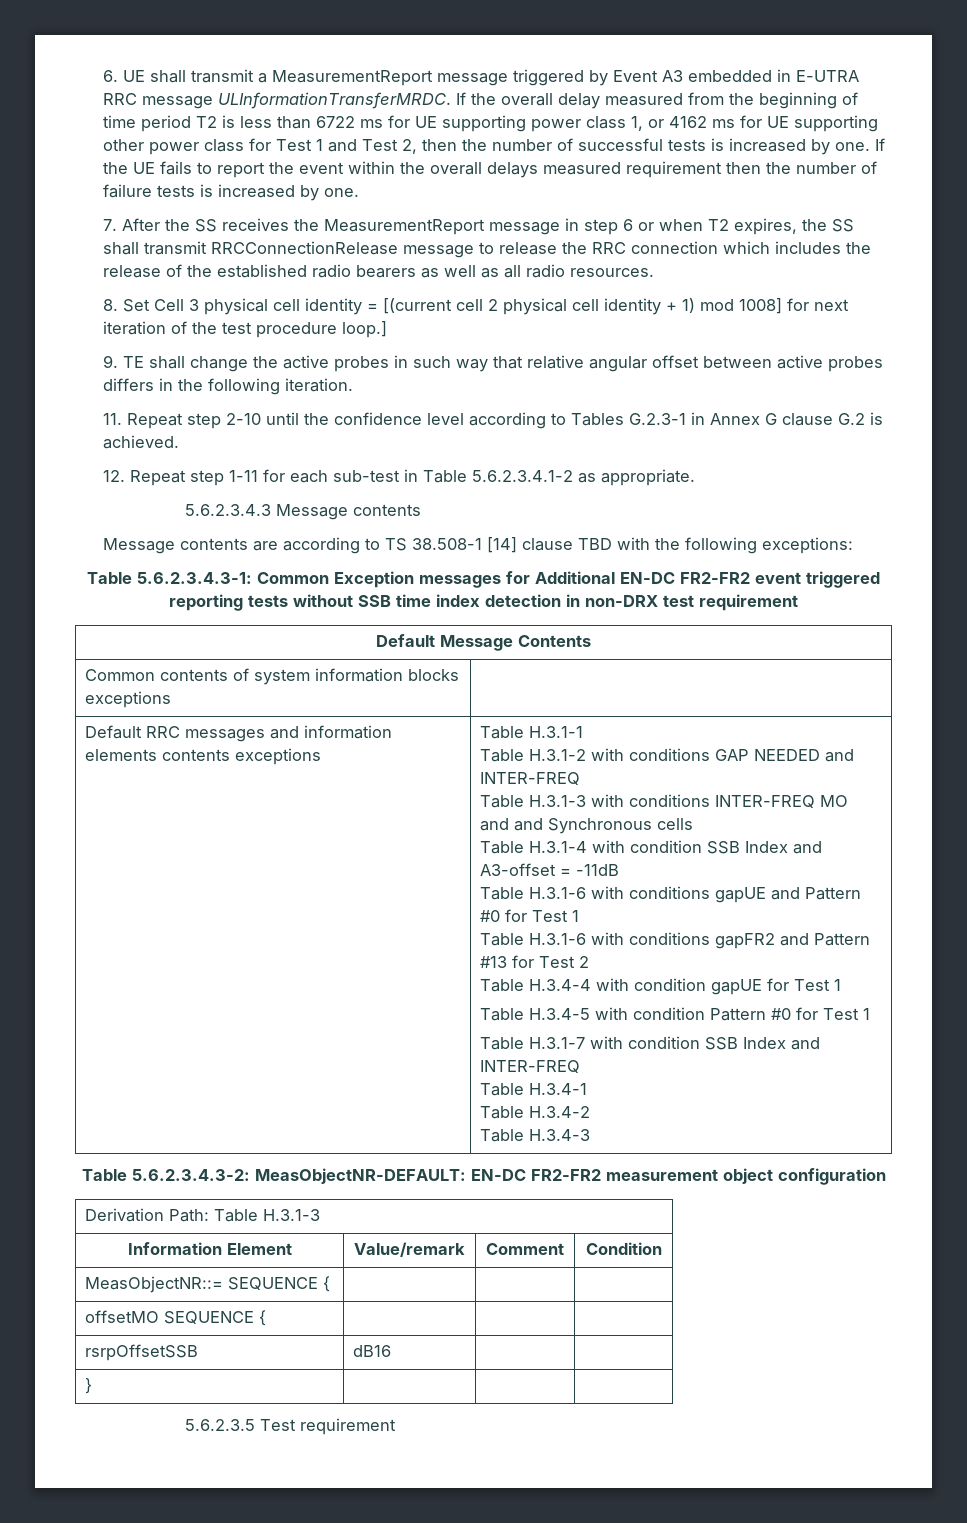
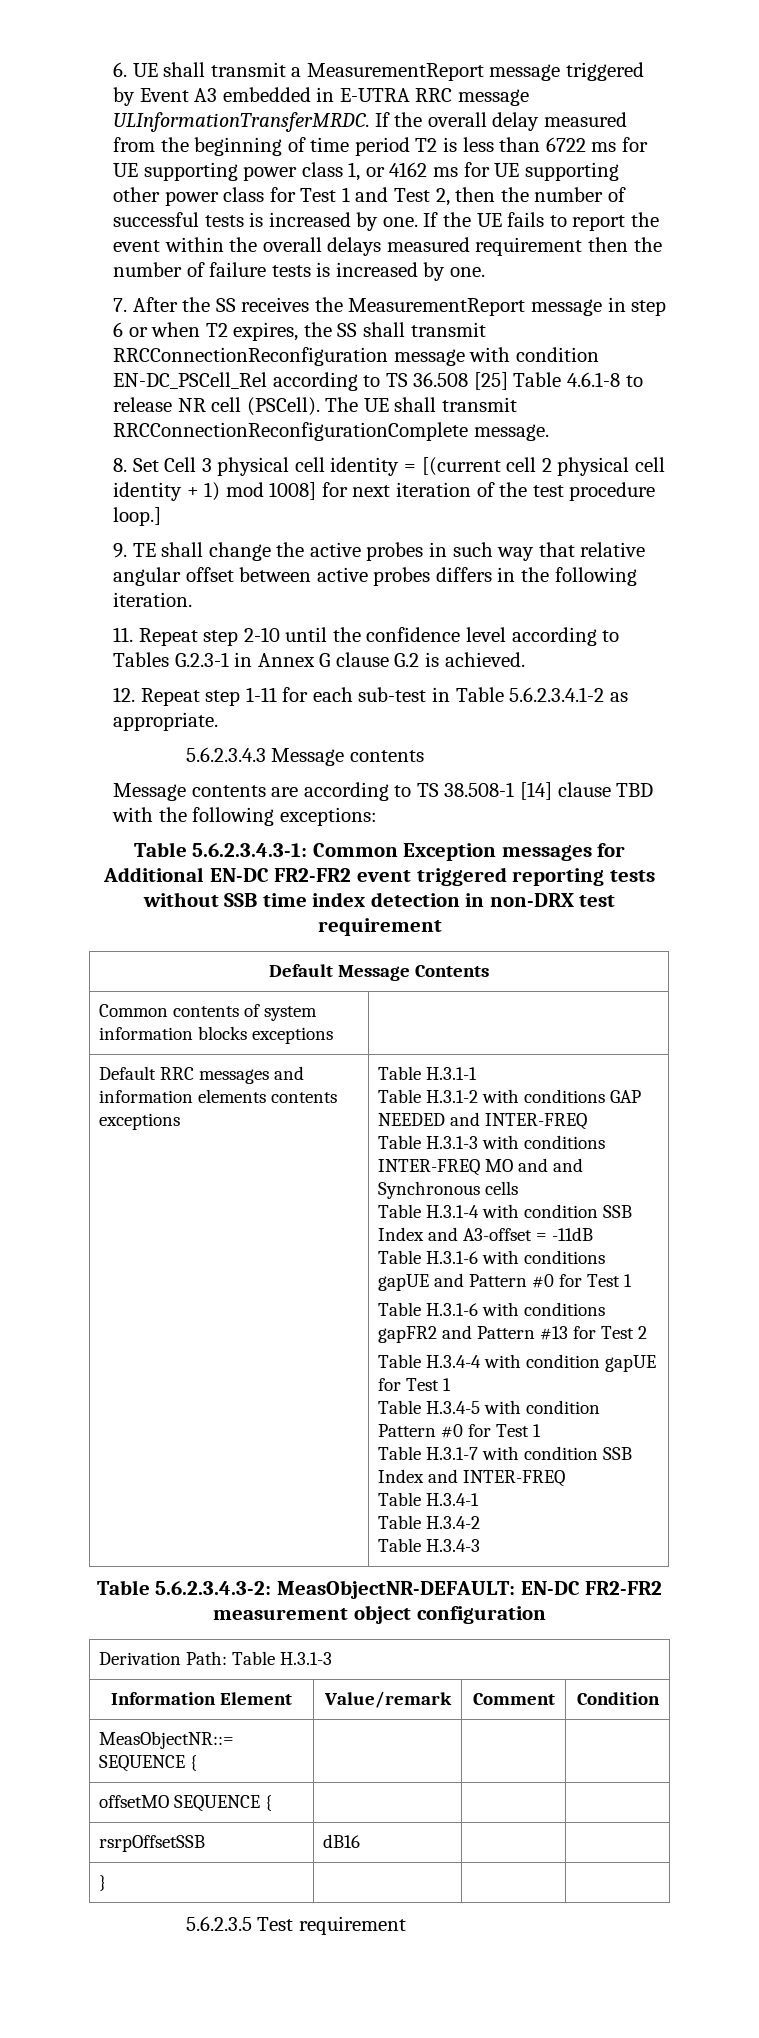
- 7. After the SS receives the MeasurementReport message in step 6 or when T2 expires, the SS shall transmit RRCConnectionRelease message to release the RRC connection which includes the release of the established radio bearers as well as all radio resources.
+ 7. After the SS receives the MeasurementReport message in step 6 or when T2 expires, the SS shall transmit RRCConnectionReconfiguration message with condition EN-DC_PSCell_Rel according to TS 36.508 [25] Table 4.6.1-8 to release NR cell (PSCell). The UE shall transmit RRCConnectionReconfigurationComplete message.

